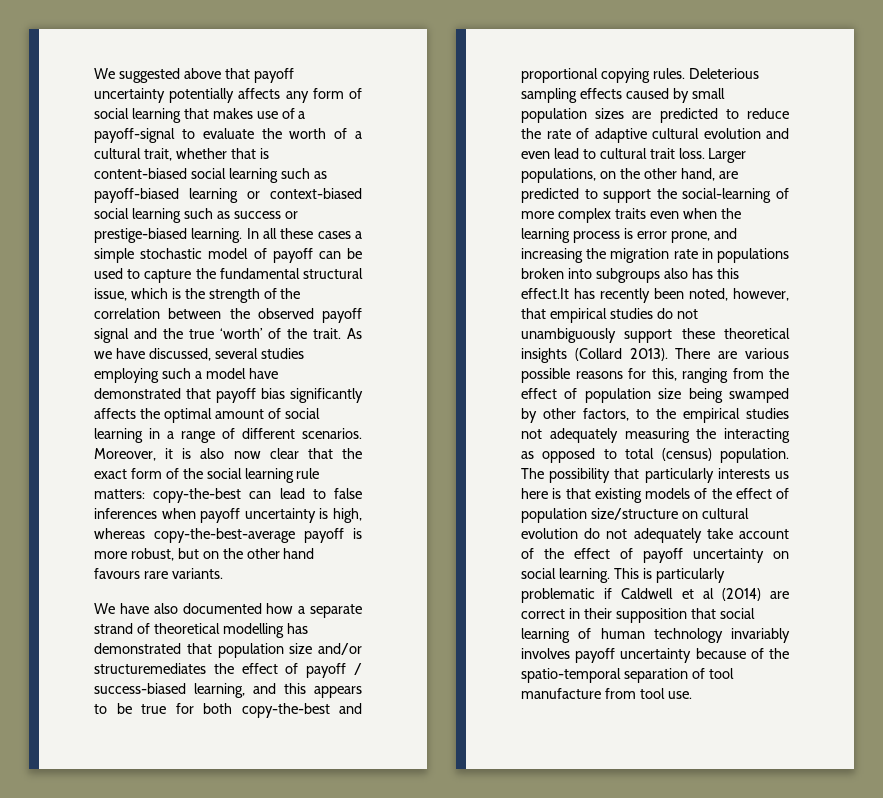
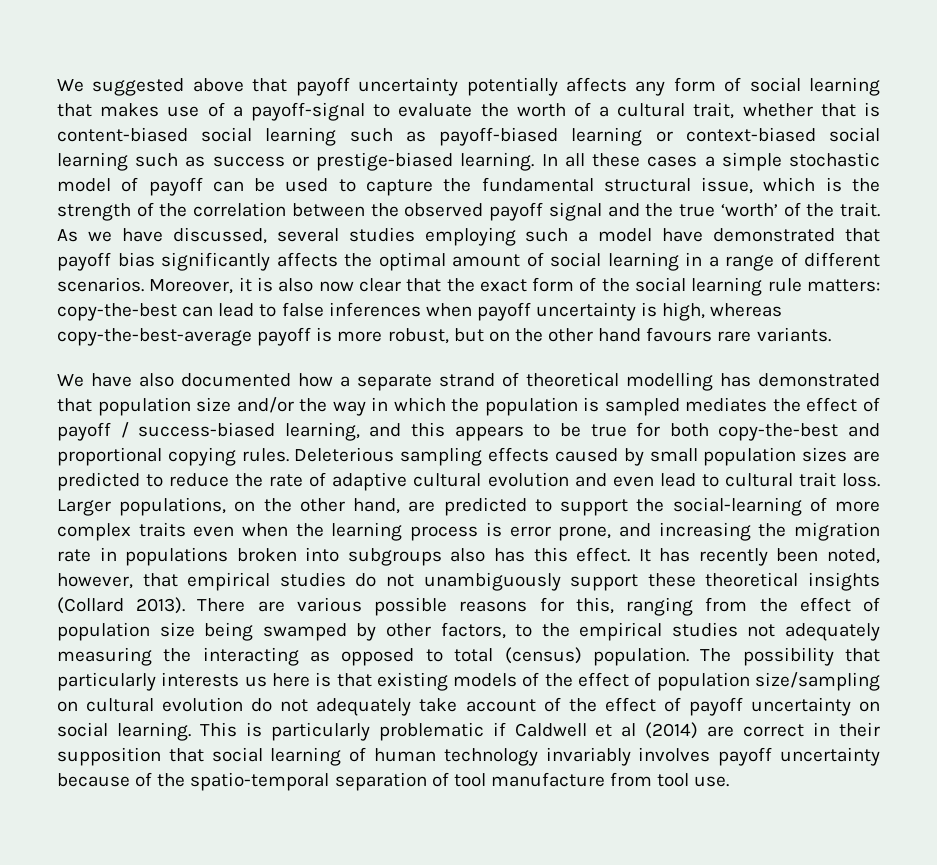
- We have also documented how a separate strand of theoretical modelling has demonstrated that population size and/or structuremediates the effect of payoff / success-biased learning, and this appears to be true for both copy-the-best and proportional copying rules.
+ We have also documented how a separate strand of theoretical modelling has demonstrated that population size and/or the way in which the population is sampled mediates the effect of payoff / success-biased learning, and this appears to be true for both copy-the-best and proportional copying rules.
- Larger populations, on the other hand, are predicted to support the social-learning of more complex traits even when the learning process is error prone, and increasing the migration rate in populations broken into subgroups also has this effect.It has recently been noted, however, that empirical studies do not unambiguously support these theoretical insights (Collard 2013).
+ Larger populations, on the other hand, are predicted to support the social-learning of more complex traits even when the learning process is error prone, and increasing the migration rate in populations broken into subgroups also has this effect. It has recently been noted, however, that empirical studies do not unambiguously support these theoretical insights (Collard 2013).
- The possibility that particularly interests us here is that existing models of the effect of population size/structure on cultural evolution do not adequately take account of the effect of payoff uncertainty on social learning.
+ The possibility that particularly interests us here is that existing models of the effect of population size/sampling on cultural evolution do not adequately take account of the effect of payoff uncertainty on social learning.

